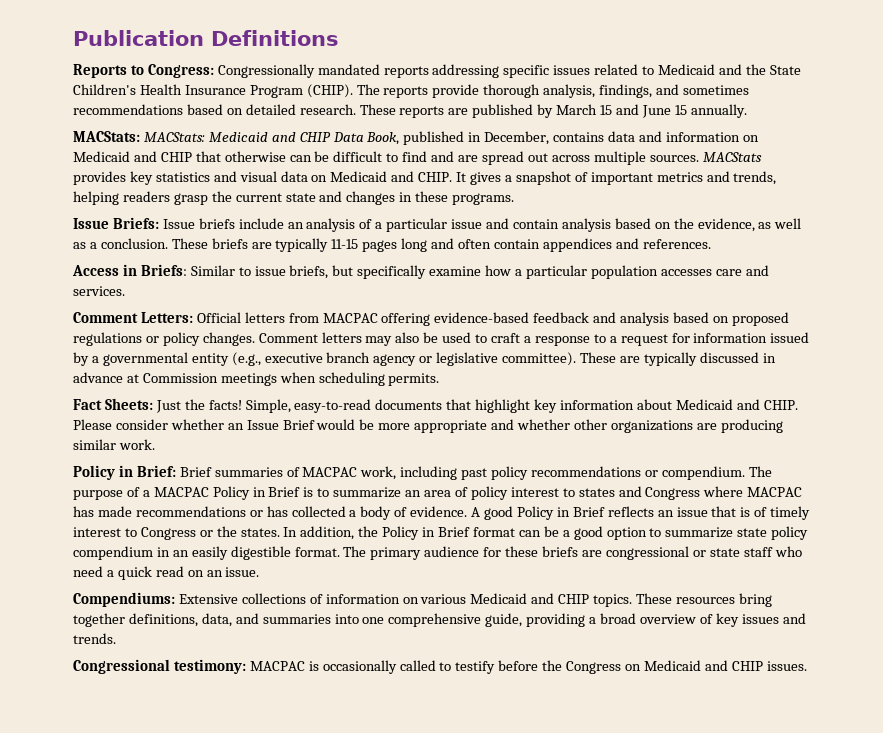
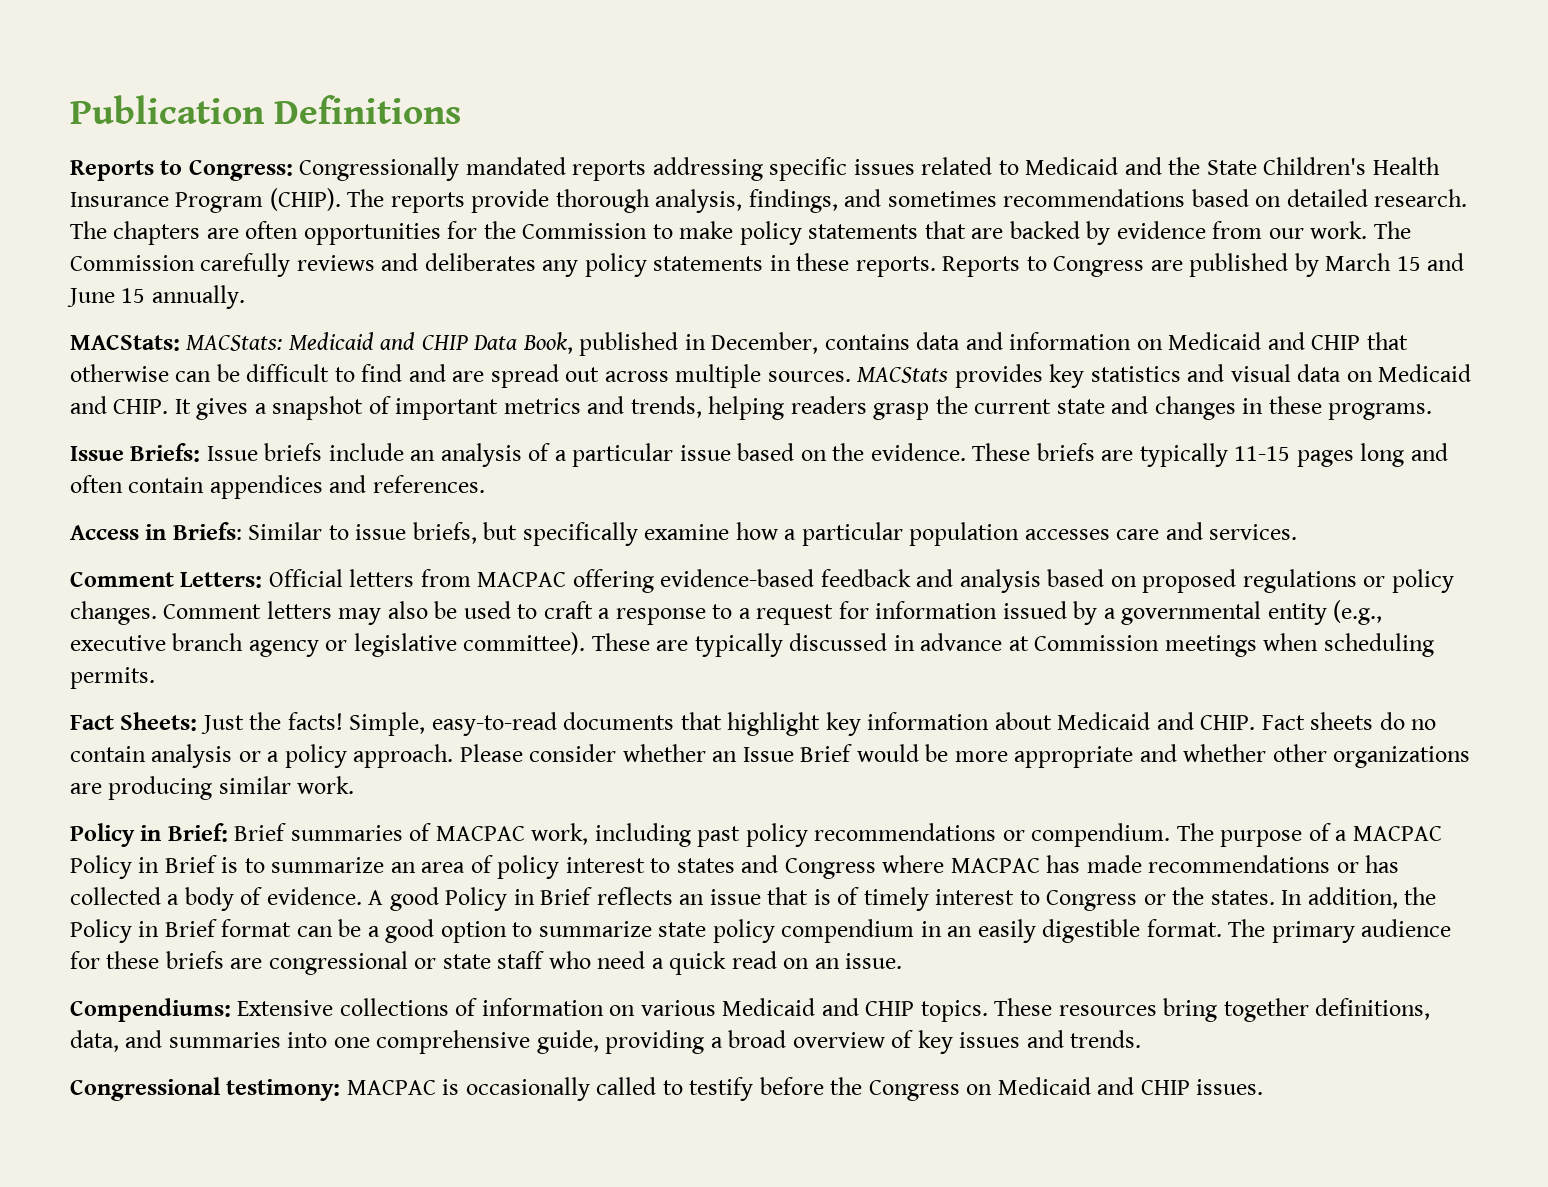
- These reports are published by March 15 and June 15 annually.
+ The chapters are often opportunities for the Commission to make policy statements that are backed by evidence from our work. The Commission carefully reviews and deliberates any policy statements in these reports. Reports to Congress are published by March 15 and June 15 annually.
- Issue Briefs: Issue briefs include an analysis of a particular issue and contain analysis based on the evidence, as well as a conclusion.
+ Issue Briefs: Issue briefs include an analysis of a particular issue based on the evidence.
+ Fact sheets do no contain analysis or a policy approach.

